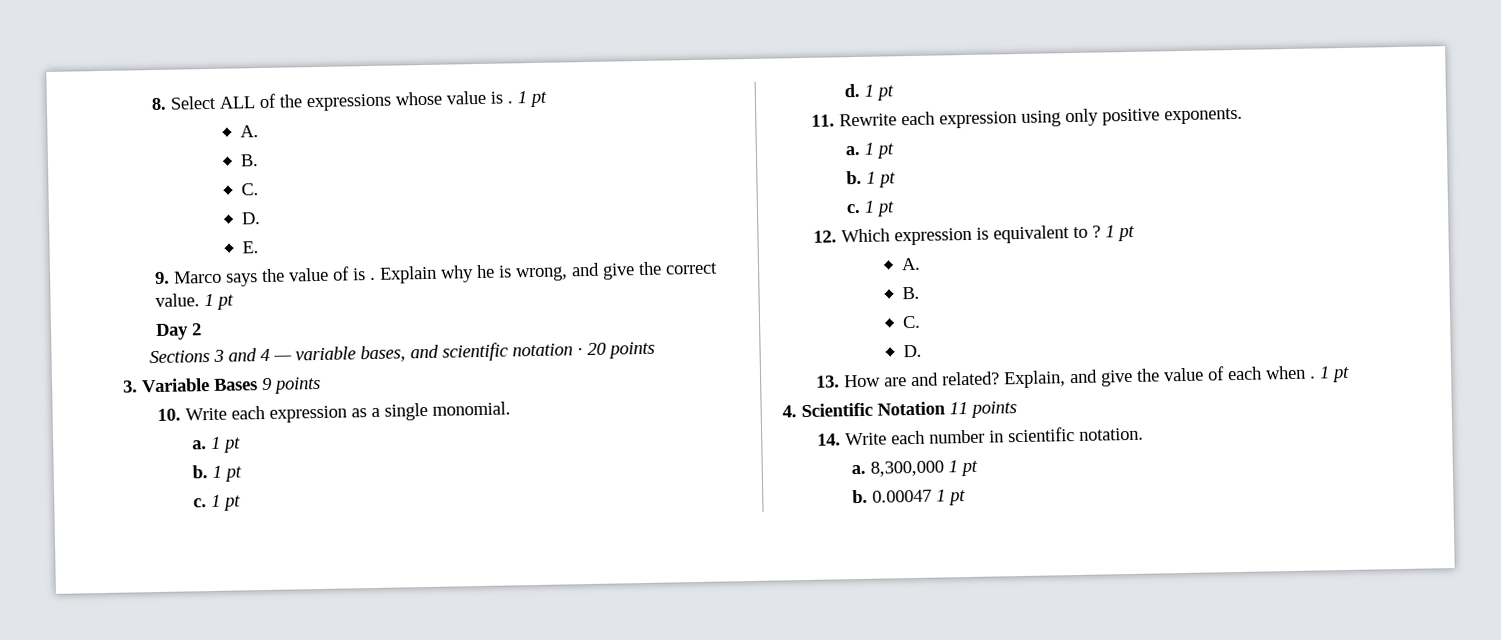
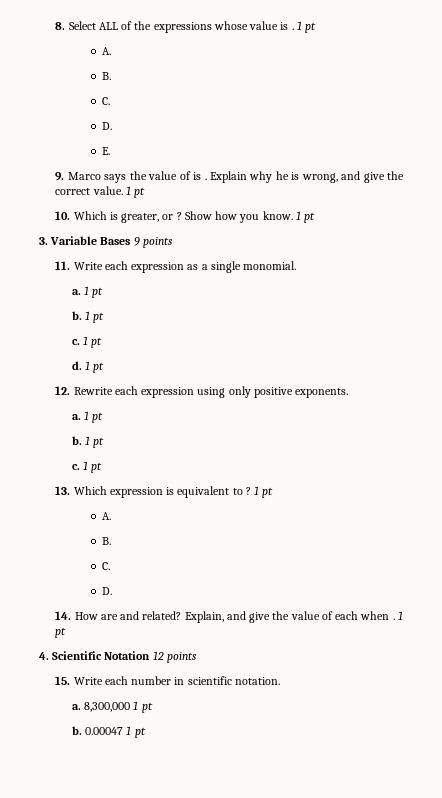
- Day 2
- Sections 3 and 4 — variable bases, and scientific notation · 20 points
+ 10. Which is greater, or ? Show how you know. 1 pt
- 10. Write each expression as a single monomial.
+ 11. Write each expression as a single monomial.
- 11. Rewrite each expression using only positive exponents.
+ 12. Rewrite each expression using only positive exponents.
- 12. Which expression is equivalent to ?
+ 13. Which expression is equivalent to ?
- 13. How are and related?
+ 14. How are and related?
- 4. Scientific Notation 11 points
- 14. Write each number in scientific notation.
+ 4. Scientific Notation 12 points
+ 15. Write each number in scientific notation.

